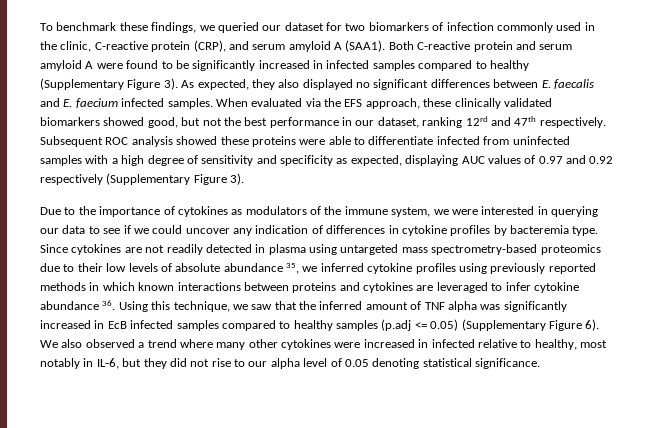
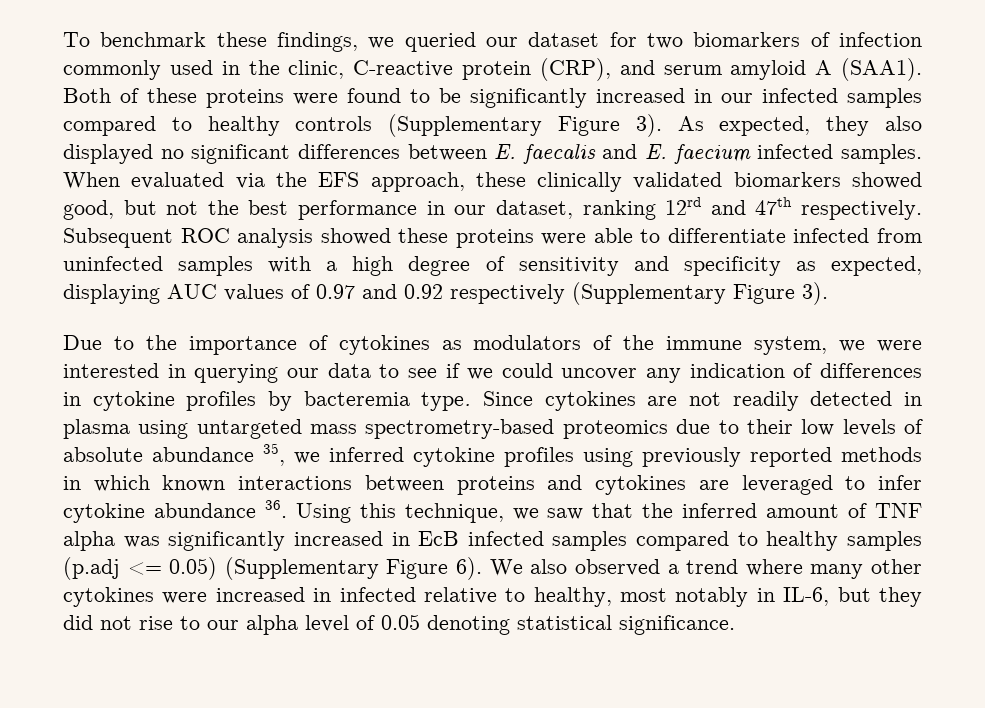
- Both C-reactive protein and serum amyloid A were found to be significantly increased in infected samples compared to healthy (Supplementary Figure 3).
+ Both of these proteins were found to be significantly increased in our infected samples compared to healthy controls (Supplementary Figure 3).

